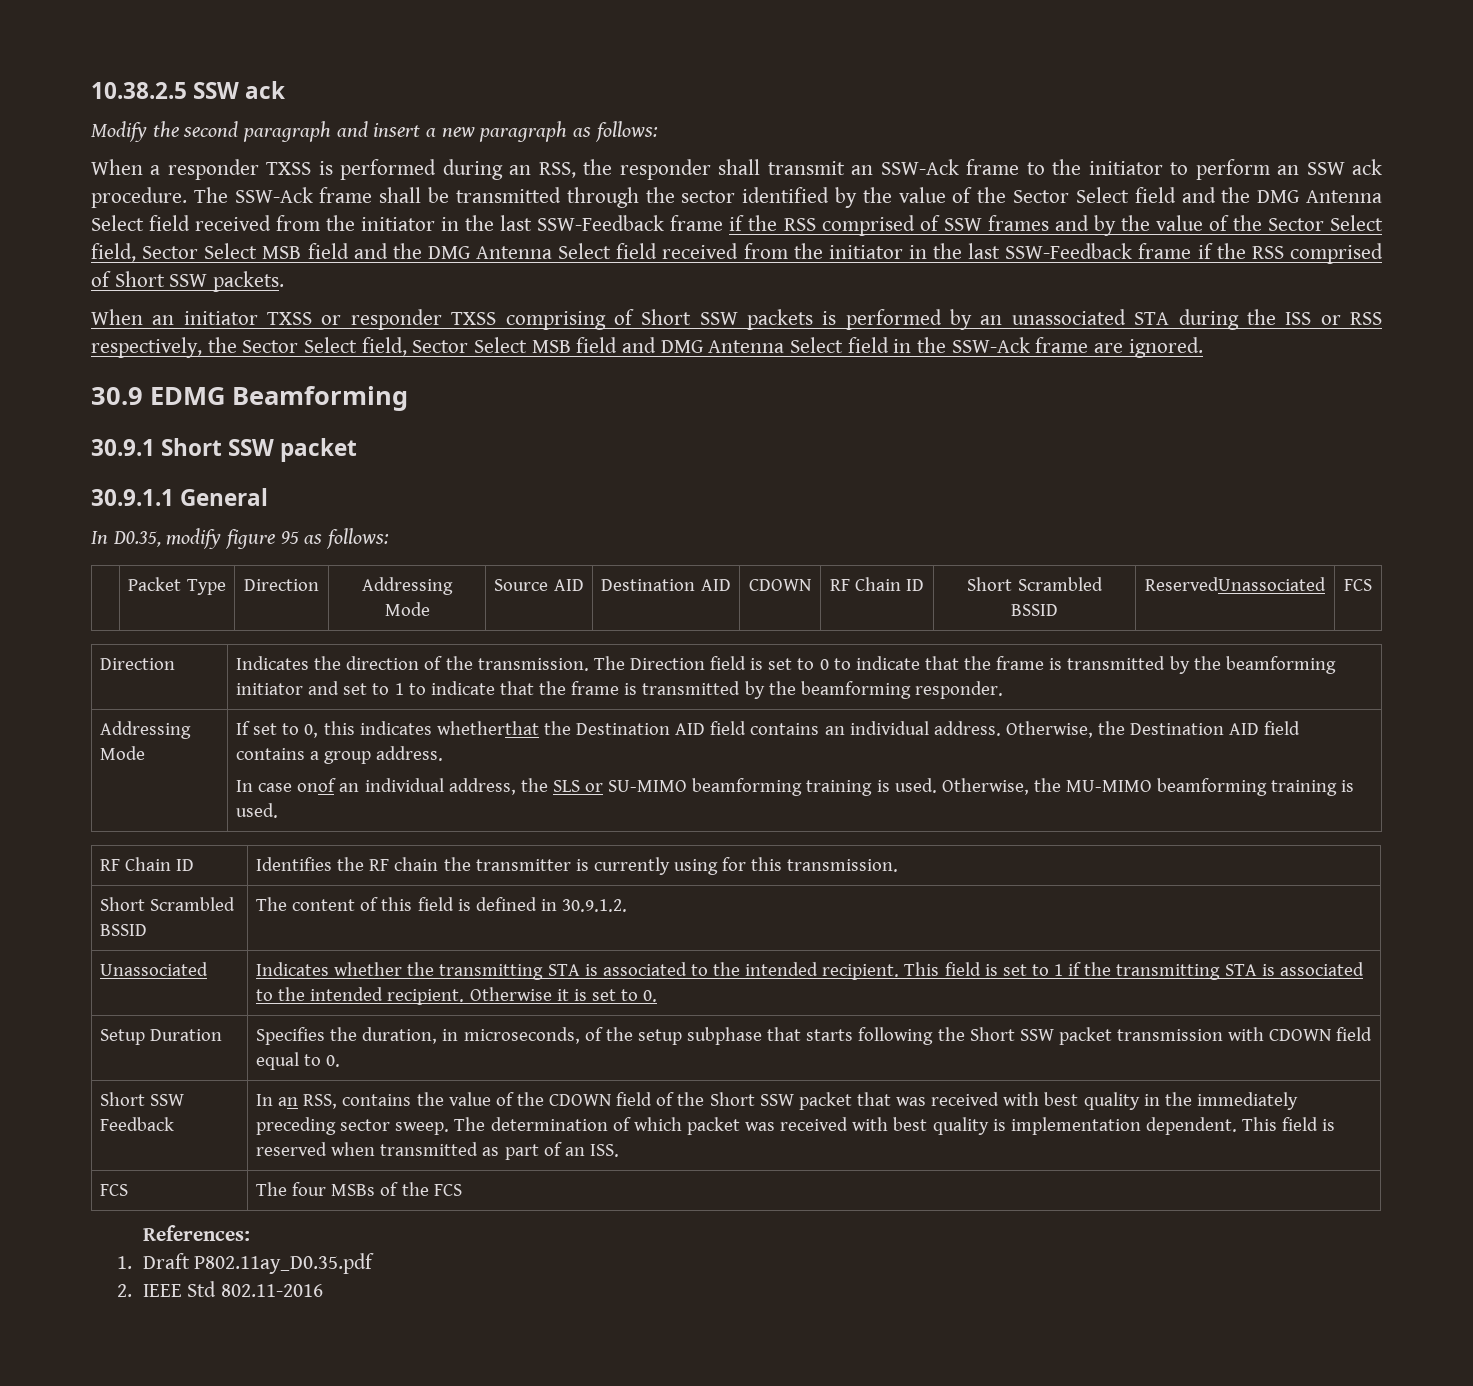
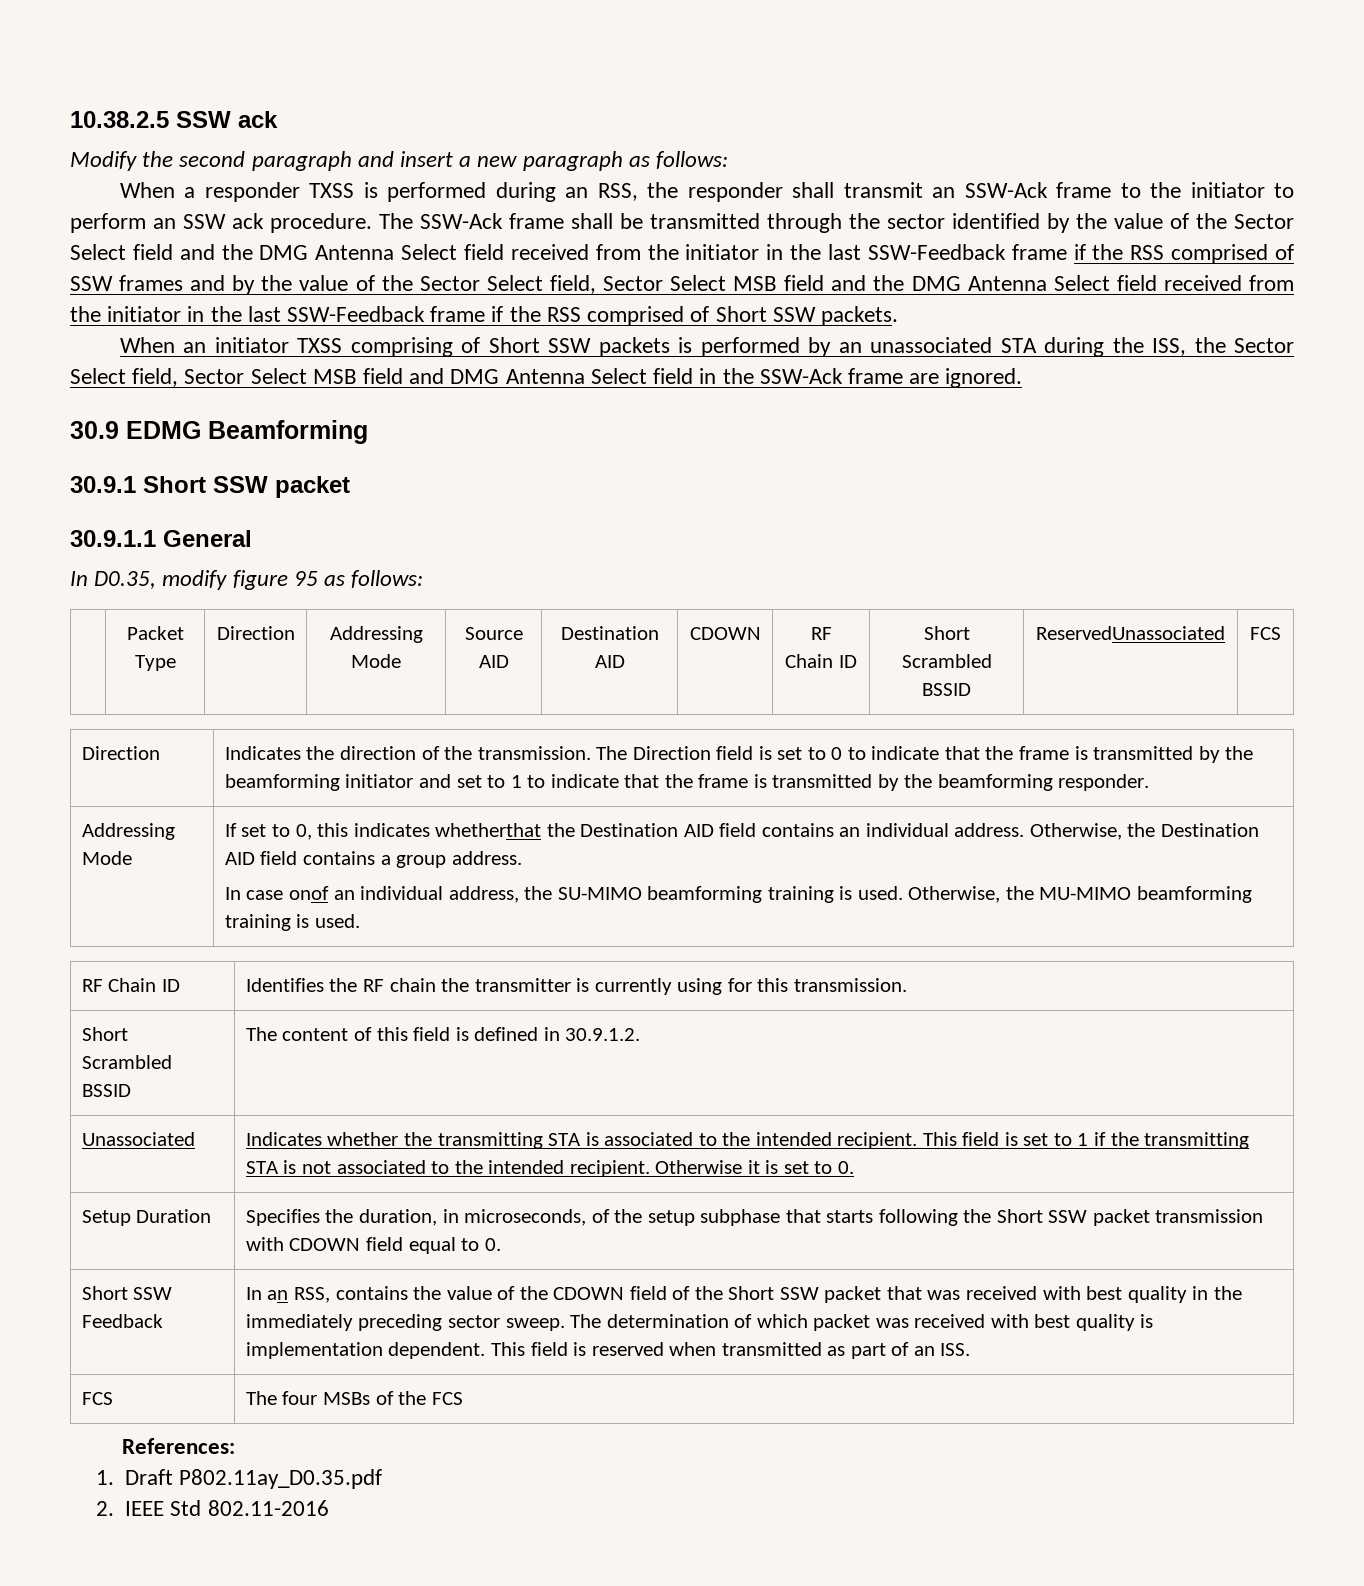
- When an initiator TXSS or responder TXSS comprising of Short SSW packets is performed by an unassociated STA during the ISS or RSS respectively, the Sector Select field, Sector Select MSB field and DMG Antenna Select field in the SSW-Ack frame are ignored.
+ When an initiator TXSS comprising of Short SSW packets is performed by an unassociated STA during the ISS, the Sector Select field, Sector Select MSB field and DMG Antenna Select field in the SSW-Ack frame are ignored.
- In case onof an individual address, the SLS or SU-MIMO beamforming training is used.
+ In case onof an individual address, the SU-MIMO beamforming training is used.
- Unassociated | Indicates whether the transmitting STA is associated to the intended recipient. This field is set to 1 if the transmitting STA is associated to the intended recipient. Otherwise it is set to 0.
+ Unassociated | Indicates whether the transmitting STA is associated to the intended recipient. This field is set to 1 if the transmitting STA is not associated to the intended recipient. Otherwise it is set to 0.

